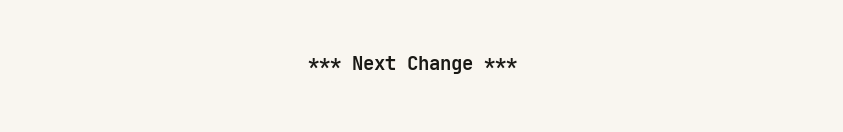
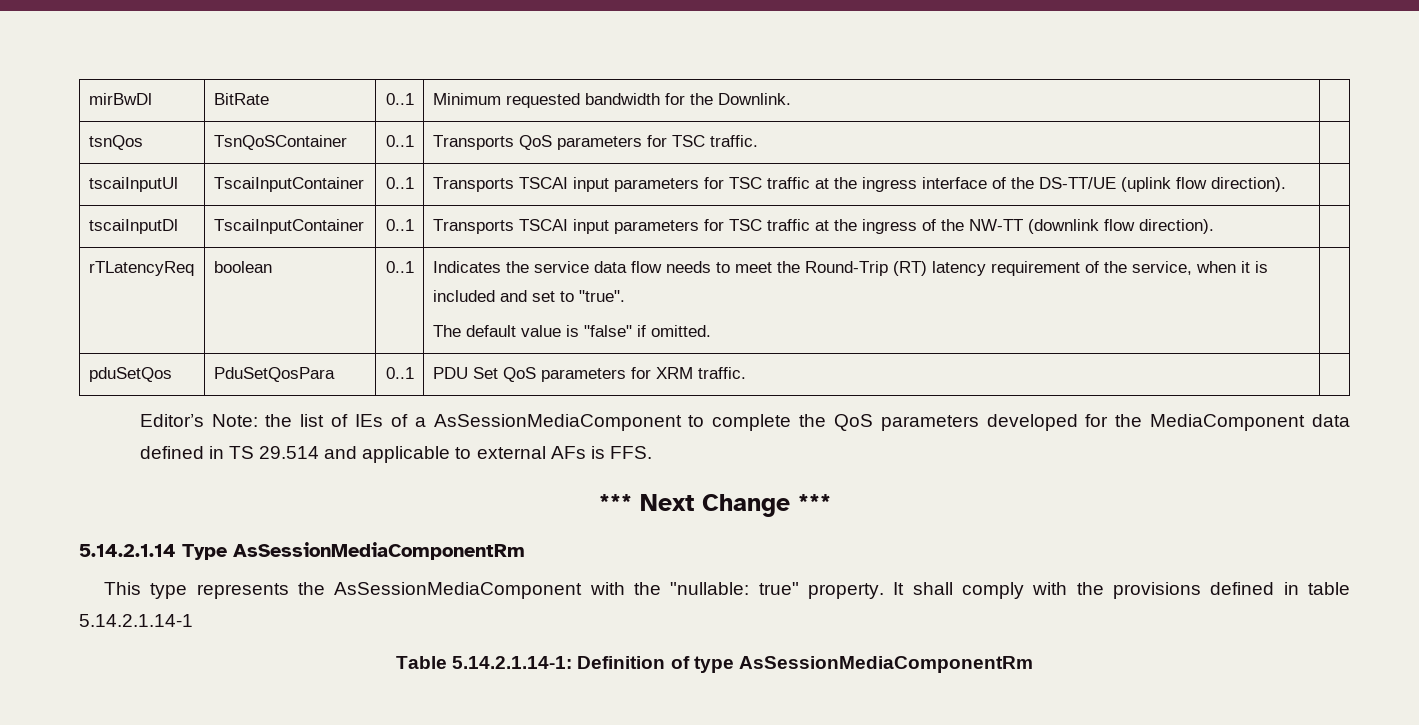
+ mirBwDl | BitRate | 0..1 | Minimum requested bandwidth for the Downlink. |
+ tsnQos | TsnQoSContainer | 0..1 | Transports QoS parameters for TSC traffic. |
+ tscaiInputUl | TscaiInputContainer | 0..1 | Transports TSCAI input parameters for TSC traffic at the ingress interface of the DS-TT/UE (uplink flow direction). |
+ tscaiInputDl | TscaiInputContainer | 0..1 | Transports TSCAI input parameters for TSC traffic at the ingress of the NW-TT (downlink flow direction). |
+ rTLatencyReq | boolean | 0..1 | Indicates the service data flow needs to meet the Round-Trip (RT) latency requirement of the service, when it is included and set to "true".
+ The default value is "false" if omitted. |
+ pduSetQos | PduSetQosPara | 0..1 | PDU Set QoS parameters for XRM traffic. |
+ Editor’s Note: the list of IEs of a AsSessionMediaComponent to complete the QoS parameters developed for the MediaComponent data defined in TS 29.514 and applicable to external AFs is FFS.
  *** Next Change ***
+ 5.14.2.1.14 Type AsSessionMediaComponentRm
+ This type represents the AsSessionMediaComponent with the "nullable: true" property. It shall comply with the provisions defined in table 5.14.2.1.14-1
+ Table 5.14.2.1.14-1: Definition of type AsSessionMediaComponentRm

